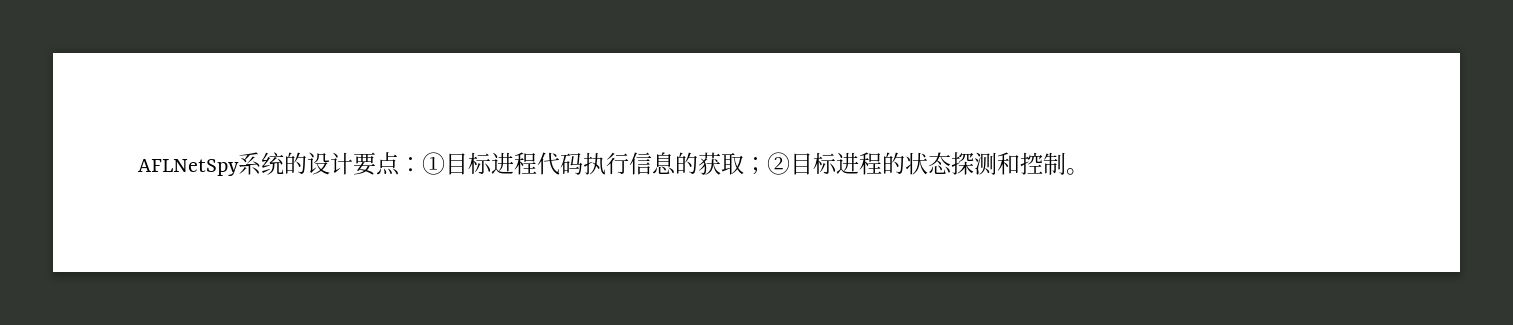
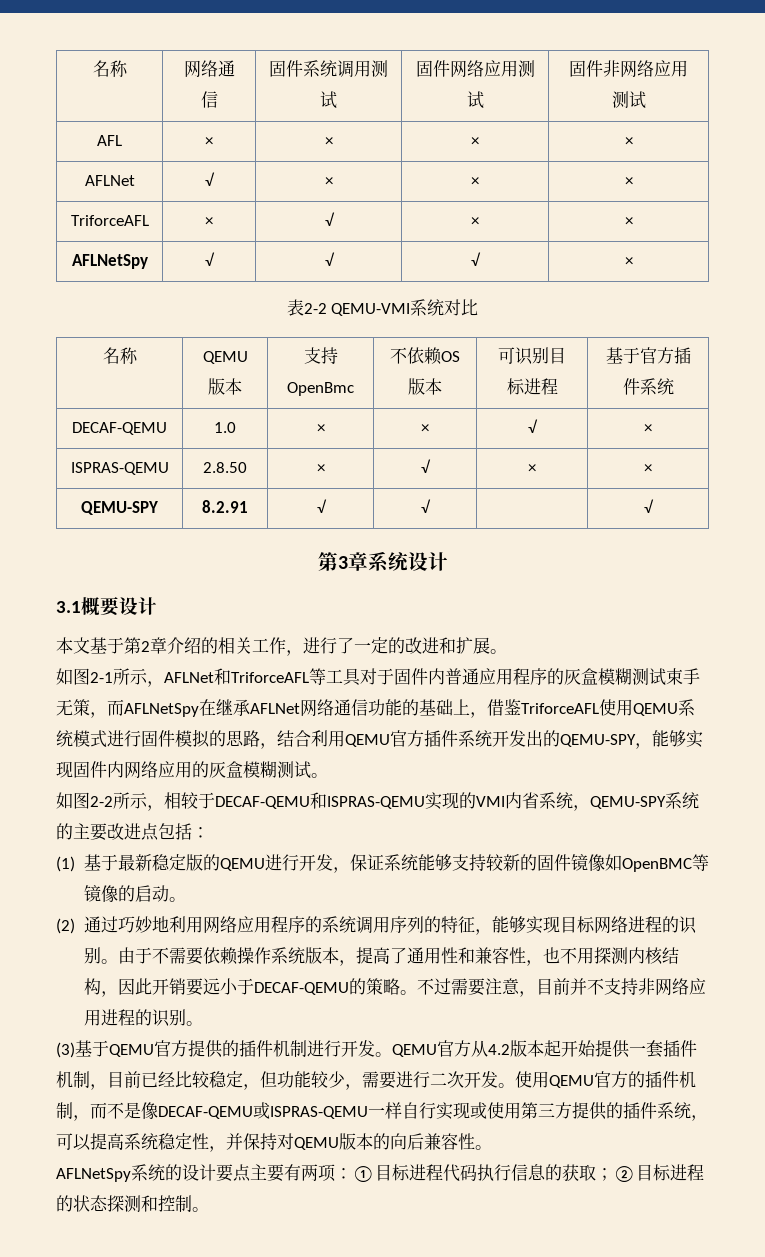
+ 名称 | 网络通信 | 固件系统调用测试 | 固件网络应用测试 | 固件非网络应用测试
+ AFL | × | × | × | ×
+ AFLNet | √ | × | × | ×
+ TriforceAFL | × | √ | × | ×
+ AFLNetSpy | √ | √ | √ | ×
+ 表2-2 QEMU-VMI系统对比
+ 名称 | QEMU版本 | 支持OpenBmc | 不依赖OS版本 | 可识别目标进程 | 基于官方插件系统
+ DECAF-QEMU | 1.0 | × | × | √ | ×
+ ISPRAS-QEMU | 2.8.50 | × | √ | × | ×
+ QEMU-SPY | 8.2.91 | √ | √ | | √
+ 第3章系统设计
+ 3.1概要设计
+ 本文基于第2章介绍的相关工作，进行了一定的改进和扩展。
+ 如图2-1所示，AFLNet和TriforceAFL等工具对于固件内普通应用程序的灰盒模糊测试束手无策，而AFLNetSpy在继承AFLNet网络通信功能的基础上，借鉴TriforceAFL使用QEMU系统模式进行固件模拟的思路，结合利用QEMU官方插件系统开发出的QEMU-SPY，能够实现固件内网络应用的灰盒模糊测试。
+ 如图2-2所示，相较于DECAF-QEMU和ISPRAS-QEMU实现的VMI内省系统，QEMU-SPY系统的主要改进点包括：
+ (1)基于最新稳定版的QEMU进行开发，保证系统能够支持较新的固件镜像如OpenBMC等镜像的启动。
+ (2)通过巧妙地利用网络应用程序的系统调用序列的特征，能够实现目标网络进程的识别。由于不需要依赖操作系统版本，提高了通用性和兼容性，也不用探测内核结构，因此开销要远小于DECAF-QEMU的策略。不过需要注意，目前并不支持非网络应用进程的识别。
+ (3)基于QEMU官方提供的插件机制进行开发。QEMU官方从4.2版本起开始提供一套插件机制，目前已经比较稳定，但功能较少，需要进行二次开发。使用QEMU官方的插件机制，而不是像DECAF-QEMU或ISPRAS-QEMU一样自行实现或使用第三方提供的插件系统，可以提高系统稳定性，并保持对QEMU版本的向后兼容性。
- AFLNetSpy系统的设计要点：①目标进程代码执行信息的获取；②目标进程的状态探测和控制。
+ AFLNetSpy系统的设计要点主要有两项：①目标进程代码执行信息的获取；②目标进程的状态探测和控制。

